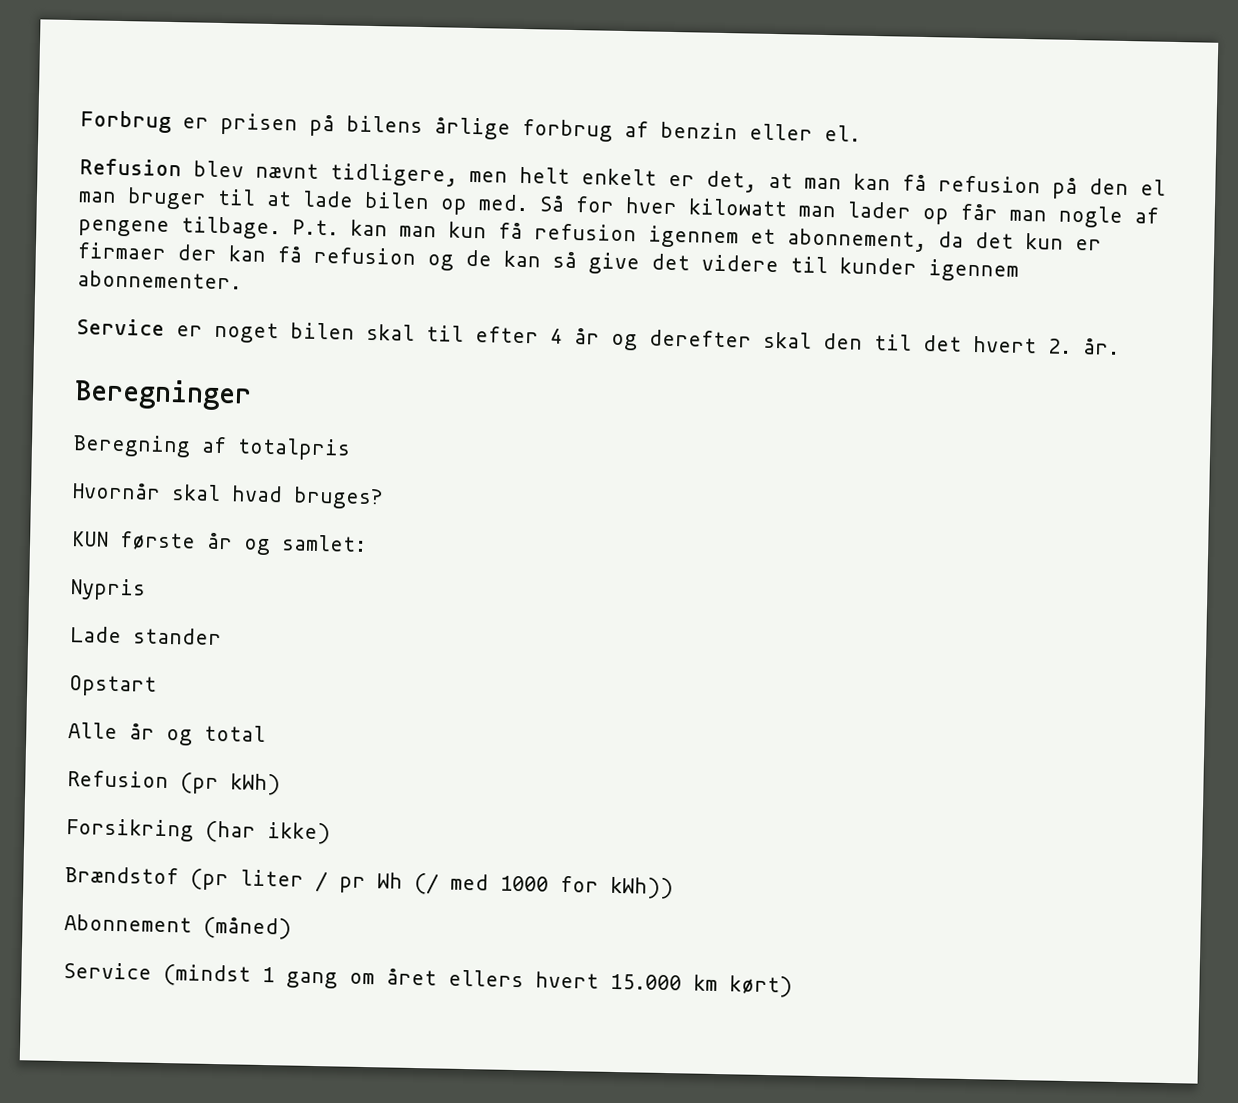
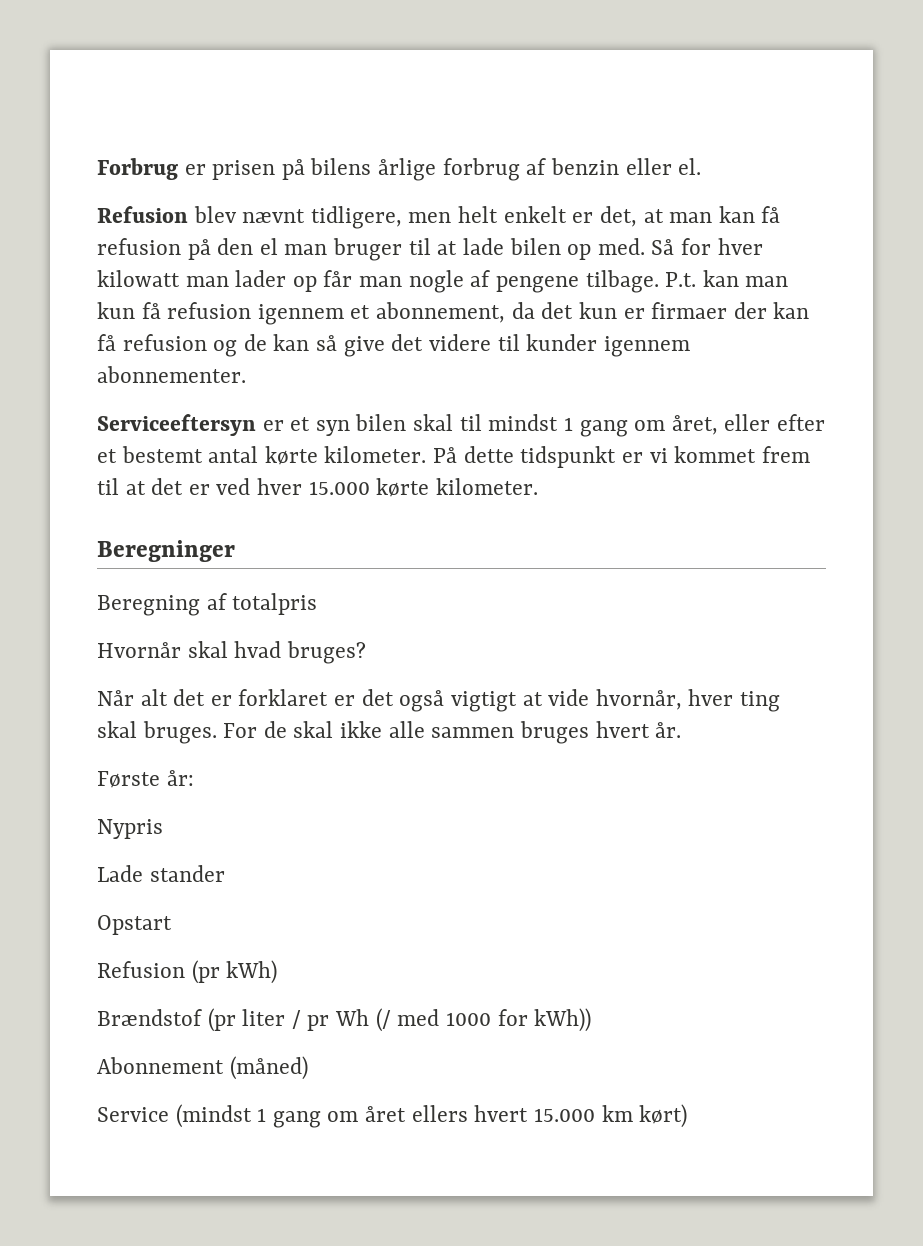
- Service er noget bilen skal til efter 4 år og derefter skal den til det hvert 2. år.
+ Serviceeftersyn er et syn bilen skal til mindst 1 gang om året, eller efter et bestemt antal kørte kilometer. På dette tidspunkt er vi kommet frem til at det er ved hver 15.000 kørte kilometer.
- KUN første år og samlet:
+ Når alt det er forklaret er det også vigtigt at vide hvornår, hver ting skal bruges. For de skal ikke alle sammen bruges hvert år.
+ Første år:
- Alle år og total
- Forsikring (har ikke)

